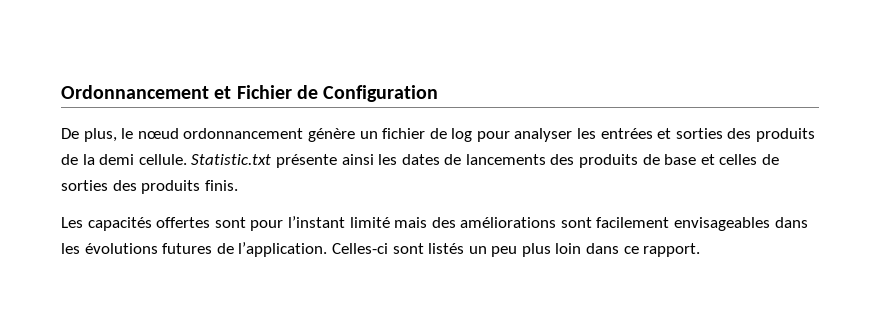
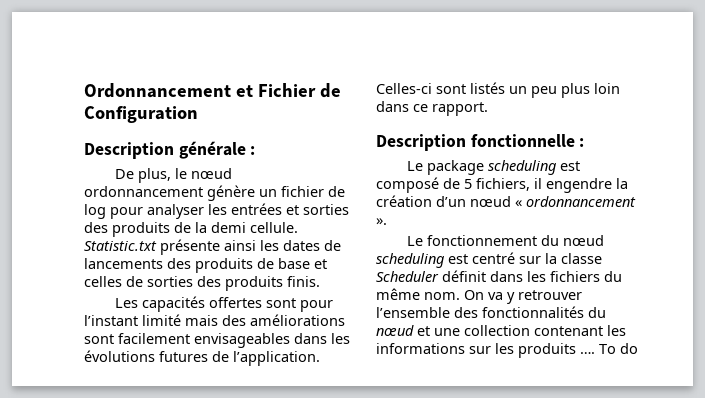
+ Description générale :
+ Description fonctionnelle :
+ Le package scheduling est composé de 5 fichiers, il engendre la création d’un nœud « ordonnancement ».
+ Le fonctionnement du nœud scheduling est centré sur la classe Scheduler définit dans les fichiers du même nom. On va y retrouver l’ensemble des fonctionnalités du nœud et une collection contenant les informations sur les produits …. To do

